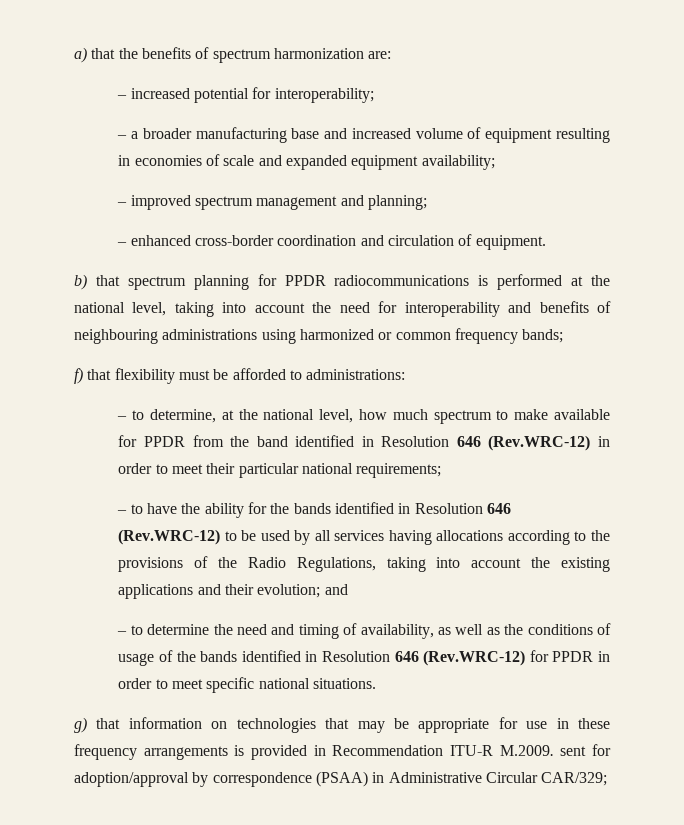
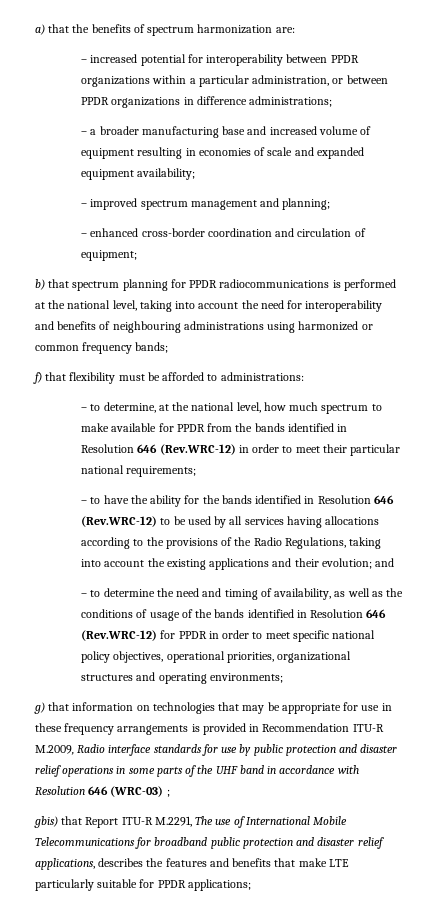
- – increased potential for interoperability;
+ – increased potential for interoperability between PPDR organizations within a particular administration, or between PPDR organizations in difference administrations;
- – enhanced cross-border coordination and circulation of equipment.
+ – enhanced cross-border coordination and circulation of equipment;
- – to determine, at the national level, how much spectrum to make available for PPDR from the band identified in Resolution 646 (Rev.WRC-12) in order to meet their particular national requirements;
+ – to determine, at the national level, how much spectrum to make available for PPDR from the bands identified in Resolution 646 (Rev.WRC-12) in order to meet their particular national requirements;
- – to determine the need and timing of availability, as well as the conditions of usage of the bands identified in Resolution 646 (Rev.WRC-12) for PPDR in order to meet specific national situations.
+ – to determine the need and timing of availability, as well as the conditions of usage of the bands identified in Resolution 646 (Rev.WRC-12) for PPDR in order to meet specific national policy objectives, operational priorities, organizational structures and operating environments;
- g) that information on technologies that may be appropriate for use in these frequency arrangements is provided in Recommendation ITU-R M.2009. sent for adoption/approval by correspondence (PSAA) in Administrative Circular CAR/329;
+ g) that information on technologies that may be appropriate for use in these frequency arrangements is provided in Recommendation ITU-R M.2009, Radio interface standards for use by public protection and disaster relief operations in some parts of the UHF band in accordance with Resolution 646 (WRC-03) ;
+ gbis) that Report ITU-R M.2291, The use of International Mobile Telecommunications for broadband public protection and disaster relief applications, describes the features and benefits that make LTE particularly suitable for PPDR applications;

